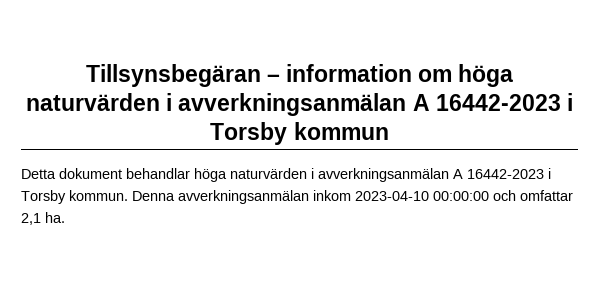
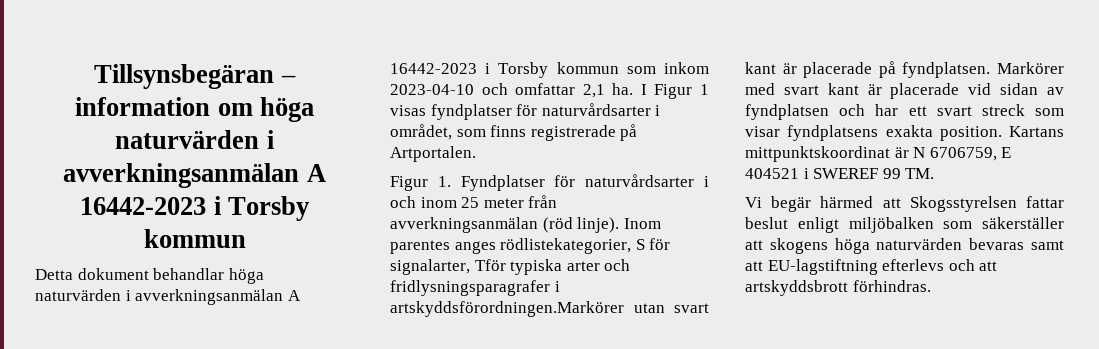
- Detta dokument behandlar höga naturvärden i avverkningsanmälan A 16442-2023 i Torsby kommun. Denna avverkningsanmälan inkom 2023-04-10 00:00:00 och omfattar 2,1 ha.
+ Detta dokument behandlar höga naturvärden i avverkningsanmälan A 16442-2023 i Torsby kommun som inkom 2023-04-10 och omfattar 2,1 ha.
+ I Figur 1 visas fyndplatser för naturvårdsarter i området, som finns registrerade på Artportalen.
+ Figur 1. Fyndplatser för naturvårdsarter i och inom 25 meter från avverkningsanmälan (röd linje). Inom parentes anges rödlistekategorier, S för signalarter, Tför typiska arter och fridlysningsparagrafer i artskyddsförordningen.Markörer utan svart kant är placerade på fyndplatsen. Markörer med svart kant är placerade vid sidan av fyndplatsen och har ett svart streck som visar fyndplatsens exakta position. Kartans mittpunktskoordinat är N 6706759, E 404521 i SWEREF 99 TM.
+ Vi begär härmed att Skogsstyrelsen fattar beslut enligt miljöbalken som säkerställer att skogens höga naturvärden bevaras samt att EU-lagstiftning efterlevs och att artskyddsbrott förhindras.

